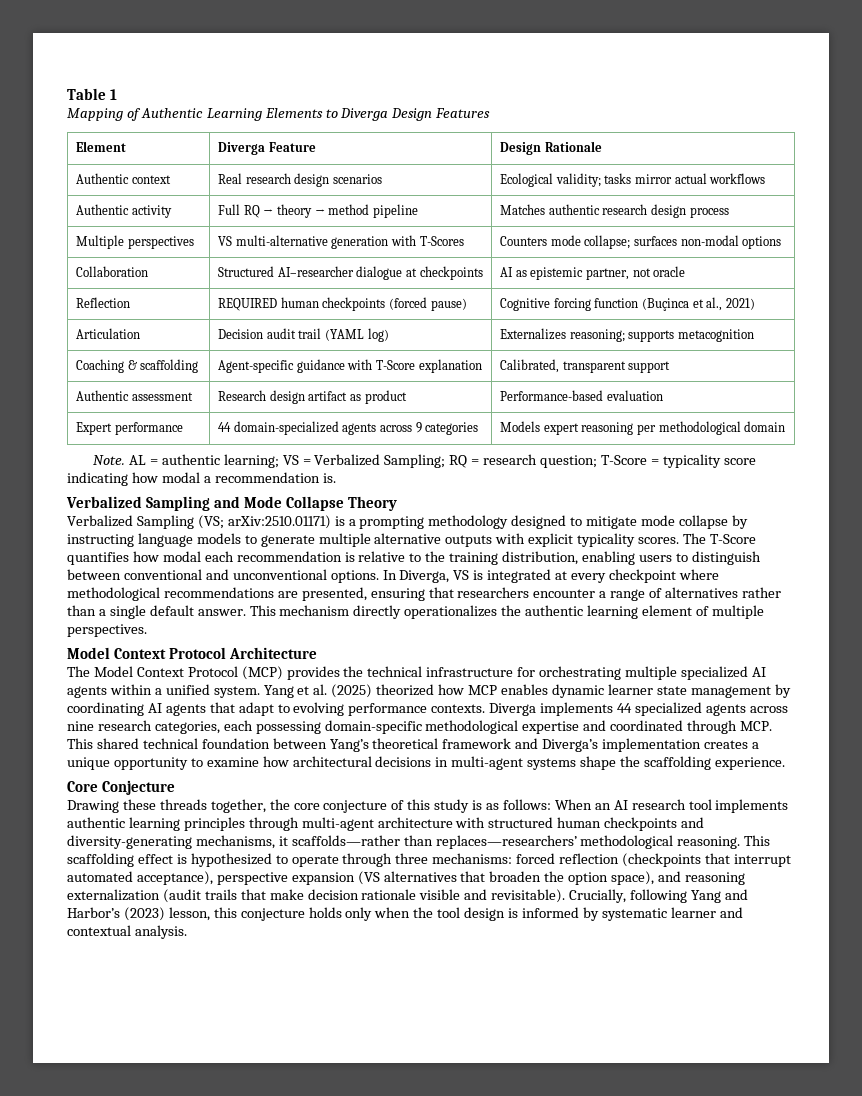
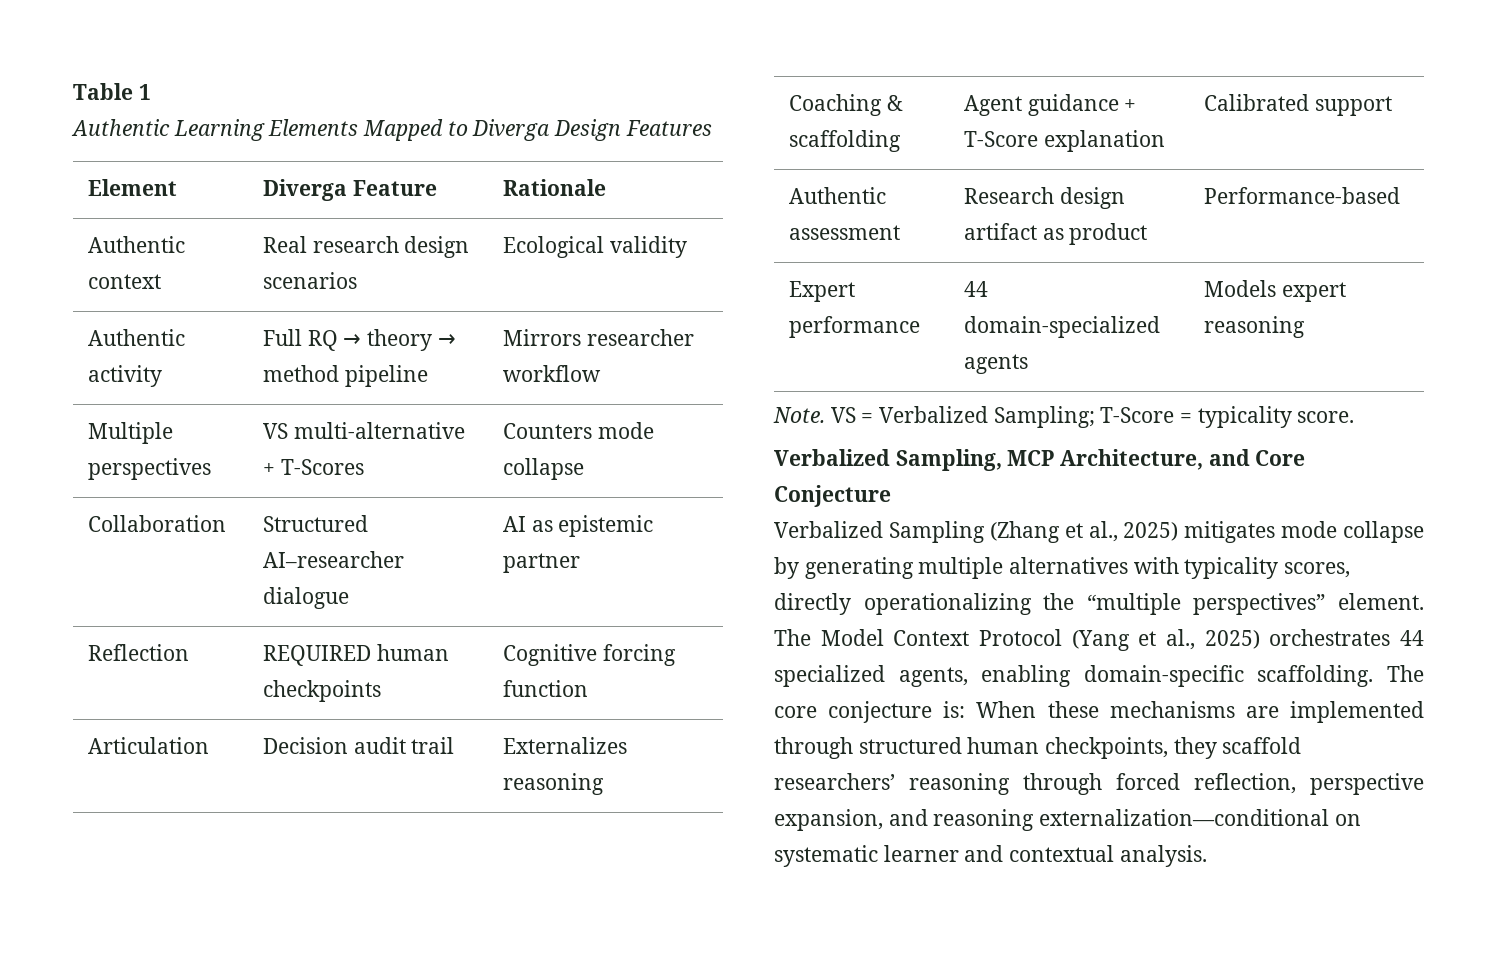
- Mapping of Authentic Learning Elements to Diverga Design Features
+ Authentic Learning Elements Mapped to Diverga Design Features
- Element | Diverga Feature | Design Rationale
+ Element | Diverga Feature | Rationale
- Authentic context | Real research design scenarios | Ecological validity; tasks mirror actual workflows
+ Authentic context | Real research design scenarios | Ecological validity
- Authentic activity | Full RQ → theory → method pipeline | Matches authentic research design process
+ Authentic activity | Full RQ → theory → method pipeline | Mirrors researcher workflow
- Multiple perspectives | VS multi-alternative generation with T-Scores | Counters mode collapse; surfaces non-modal options
+ Multiple perspectives | VS multi-alternative + T-Scores | Counters mode collapse
- Collaboration | Structured AI–researcher dialogue at checkpoints | AI as epistemic partner, not oracle
+ Collaboration | Structured AI–researcher dialogue | AI as epistemic partner
- Reflection | REQUIRED human checkpoints (forced pause) | Cognitive forcing function (Buçinca et al., 2021)
+ Reflection | REQUIRED human checkpoints | Cognitive forcing function
- Articulation | Decision audit trail (YAML log) | Externalizes reasoning; supports metacognition
+ Articulation | Decision audit trail | Externalizes reasoning
- Coaching & scaffolding | Agent-specific guidance with T-Score explanation | Calibrated, transparent support
+ Coaching & scaffolding | Agent guidance + T-Score explanation | Calibrated support
- Authentic assessment | Research design artifact as product | Performance-based evaluation
+ Authentic assessment | Research design artifact as product | Performance-based
- Expert performance | 44 domain-specialized agents across 9 categories | Models expert reasoning per methodological domain
- Note. AL = authentic learning; VS = Verbalized Sampling; RQ = research question; T-Score = typicality score indicating how modal a recommendation is.
- Verbalized Sampling and Mode Collapse Theory
- Verbalized Sampling (VS; arXiv:2510.01171) is a prompting methodology designed to mitigate mode collapse by instructing language models to generate multiple alternative outputs with explicit typicality scores. The T-Score quantifies how modal each recommendation is relative to the training distribution, enabling users to distinguish between conventional and unconventional options. In Diverga, VS is integrated at every checkpoint where methodological recommendations are presented, ensuring that researchers encounter a range of alternatives rather than a single default answer. This mechanism directly operationalizes the authentic learning element of multiple perspectives.
- Model Context Protocol Architecture
- The Model Context Protocol (MCP) provides the technical infrastructure for orchestrating multiple specialized AI agents within a unified system. Yang et al. (2025) theorized how MCP enables dynamic learner state management by coordinating AI agents that adapt to evolving performance contexts. Diverga implements 44 specialized agents across nine research categories, each possessing domain-specific methodological expertise and coordinated through MCP. This shared technical foundation between Yang’s theoretical framework and Diverga’s implementation creates a unique opportunity to examine how architectural decisions in multi-agent systems shape the scaffolding experience.
- Core Conjecture
- Drawing these threads together, the core conjecture of this study is as follows: When an AI research tool implements authentic learning principles through multi-agent architecture with structured human checkpoints and diversity-generating mechanisms, it scaffolds—rather than replaces—researchers’ methodological reasoning. This scaffolding effect is hypothesized to operate through three mechanisms: forced reflection (checkpoints that interrupt automated acceptance), perspective expansion (VS alternatives that broaden the option space), and reasoning externalization (audit trails that make decision rationale visible and revisitable). Crucially, following Yang and Harbor’s (2023) lesson, this conjecture holds only when the tool design is informed by systematic learner and contextual analysis.
+ Expert performance | 44 domain-specialized agents | Models expert reasoning
+ Note. VS = Verbalized Sampling; T-Score = typicality score.
+ Verbalized Sampling, MCP Architecture, and Core Conjecture
+ Verbalized Sampling (Zhang et al., 2025) mitigates mode collapse by generating multiple alternatives with typicality scores, directly operationalizing the “multiple perspectives” element. The Model Context Protocol (Yang et al., 2025) orchestrates 44 specialized agents, enabling domain-specific scaffolding. The core conjecture is: When these mechanisms are implemented through structured human checkpoints, they scaffold researchers’ reasoning through forced reflection, perspective expansion, and reasoning externalization—conditional on systematic learner and contextual analysis.

